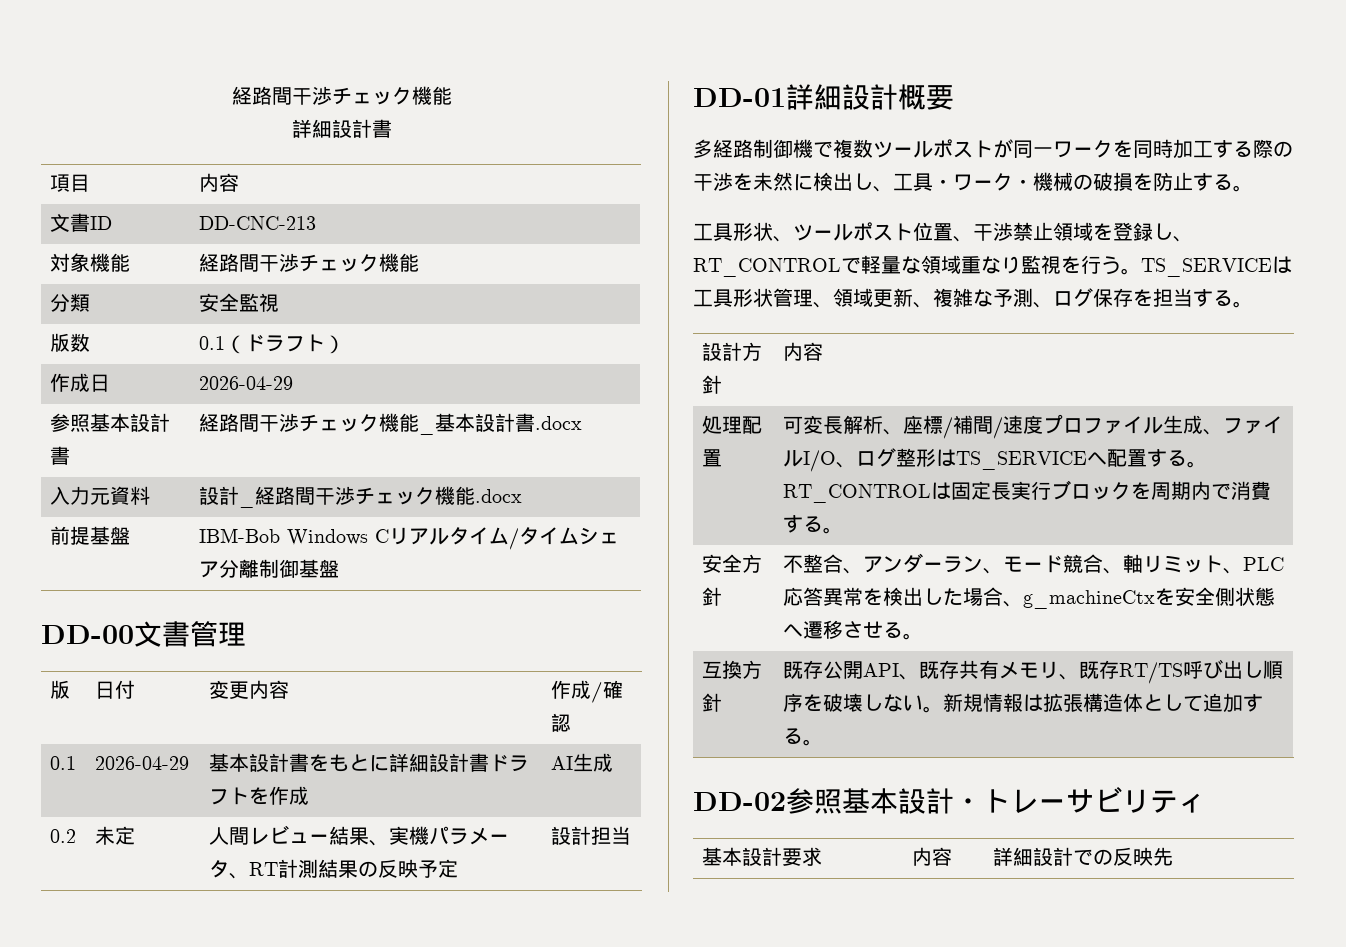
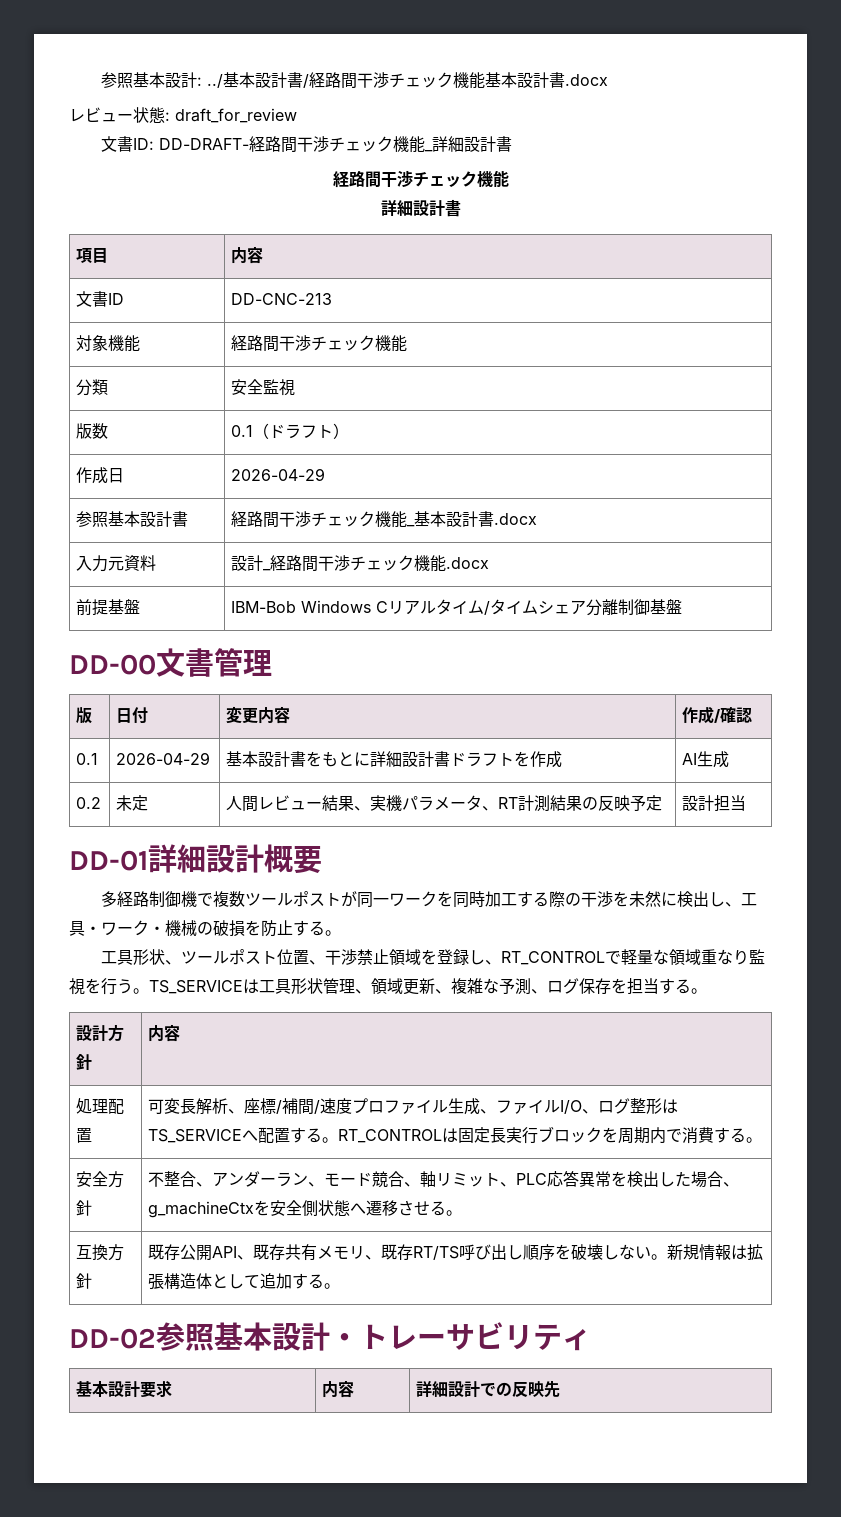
+ 参照基本設計: ../基本設計書/経路間干渉チェック機能基本設計書.docx
+ レビュー状態: draft_for_review
+ 文書ID: DD-DRAFT-経路間干渉チェック機能_詳細設計書

